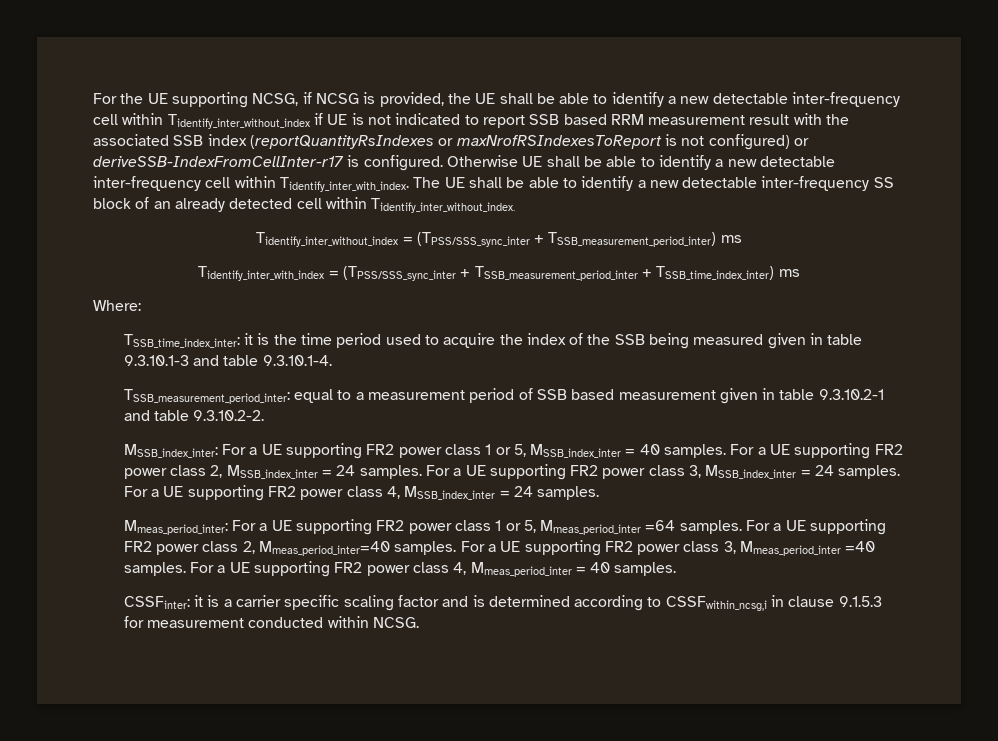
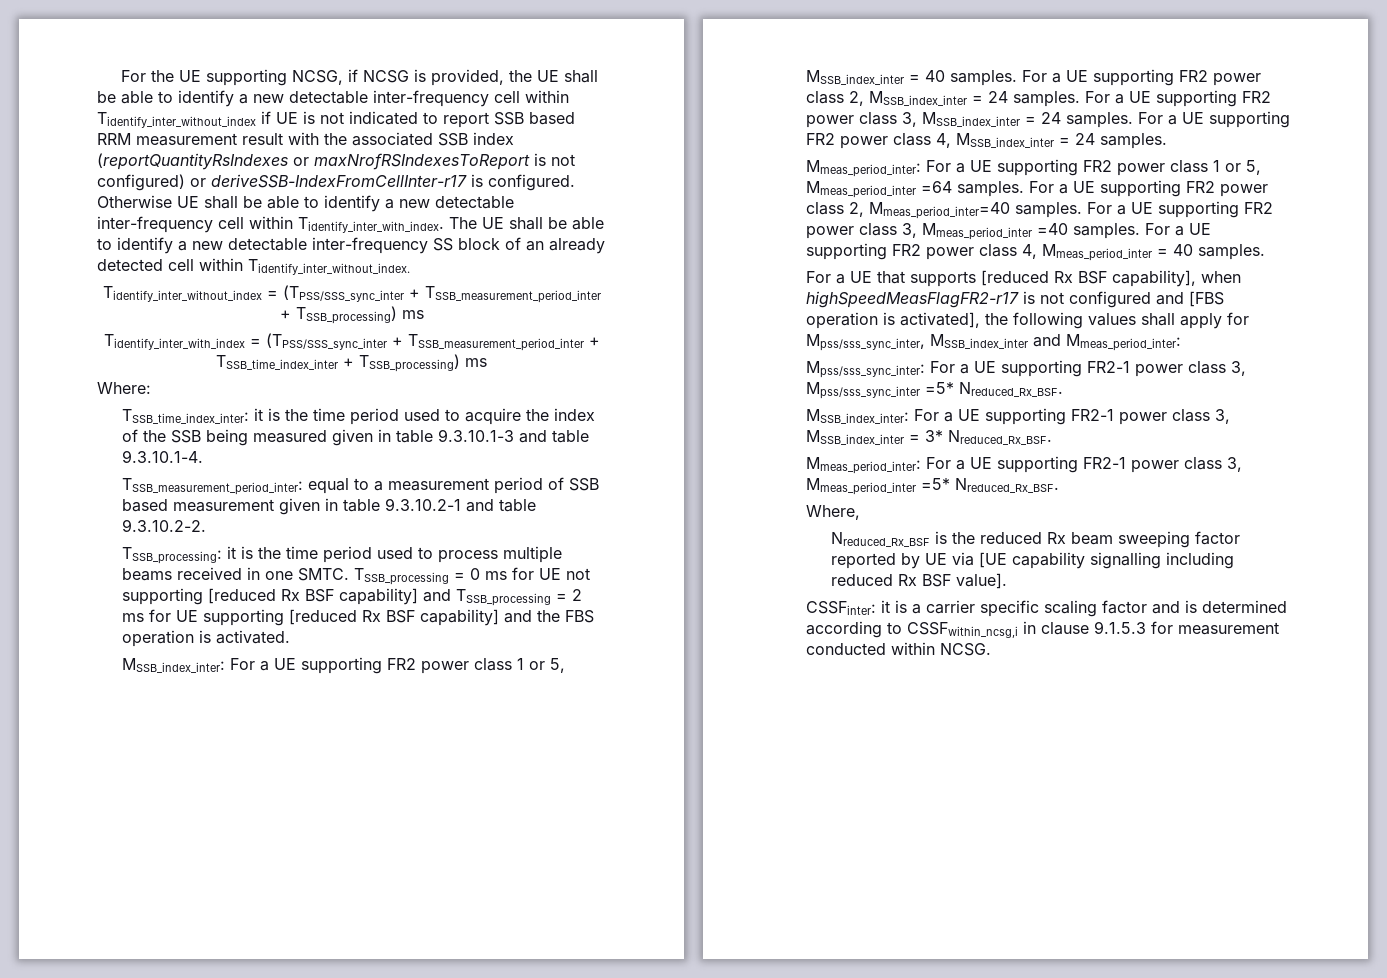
- Tidentify_inter_without_index = (TPSS/SSS_sync_inter + TSSB_measurement_period_inter) ms
+ Tidentify_inter_without_index = (TPSS/SSS_sync_inter + TSSB_measurement_period_inter + TSSB_processing) ms
- Tidentify_inter_with_index = (TPSS/SSS_sync_inter + TSSB_measurement_period_inter + TSSB_time_index_inter) ms
+ Tidentify_inter_with_index = (TPSS/SSS_sync_inter + TSSB_measurement_period_inter + TSSB_time_index_inter + TSSB_processing) ms
+ TSSB_processing: it is the time period used to process multiple beams received in one SMTC. TSSB_processing = 0 ms for UE not supporting [reduced Rx BSF capability] and TSSB_processing = 2 ms for UE supporting [reduced Rx BSF capability] and the FBS operation is activated.
+ For a UE that supports [reduced Rx BSF capability], when highSpeedMeasFlagFR2-r17 is not configured and [FBS operation is activated], the following values shall apply for Mpss/sss_sync_inter, MSSB_index_inter and Mmeas_period_inter:
+ Mpss/sss_sync_inter: For a UE supporting FR2-1 power class 3, Mpss/sss_sync_inter =5* Nreduced_Rx_BSF.
+ MSSB_index_inter: For a UE supporting FR2-1 power class 3, MSSB_index_inter = 3* Nreduced_Rx_BSF.
+ Mmeas_period_inter: For a UE supporting FR2-1 power class 3, Mmeas_period_inter =5* Nreduced_Rx_BSF.
+ Where,
+ Nreduced_Rx_BSF is the reduced Rx beam sweeping factor reported by UE via [UE capability signalling including reduced Rx BSF value].

